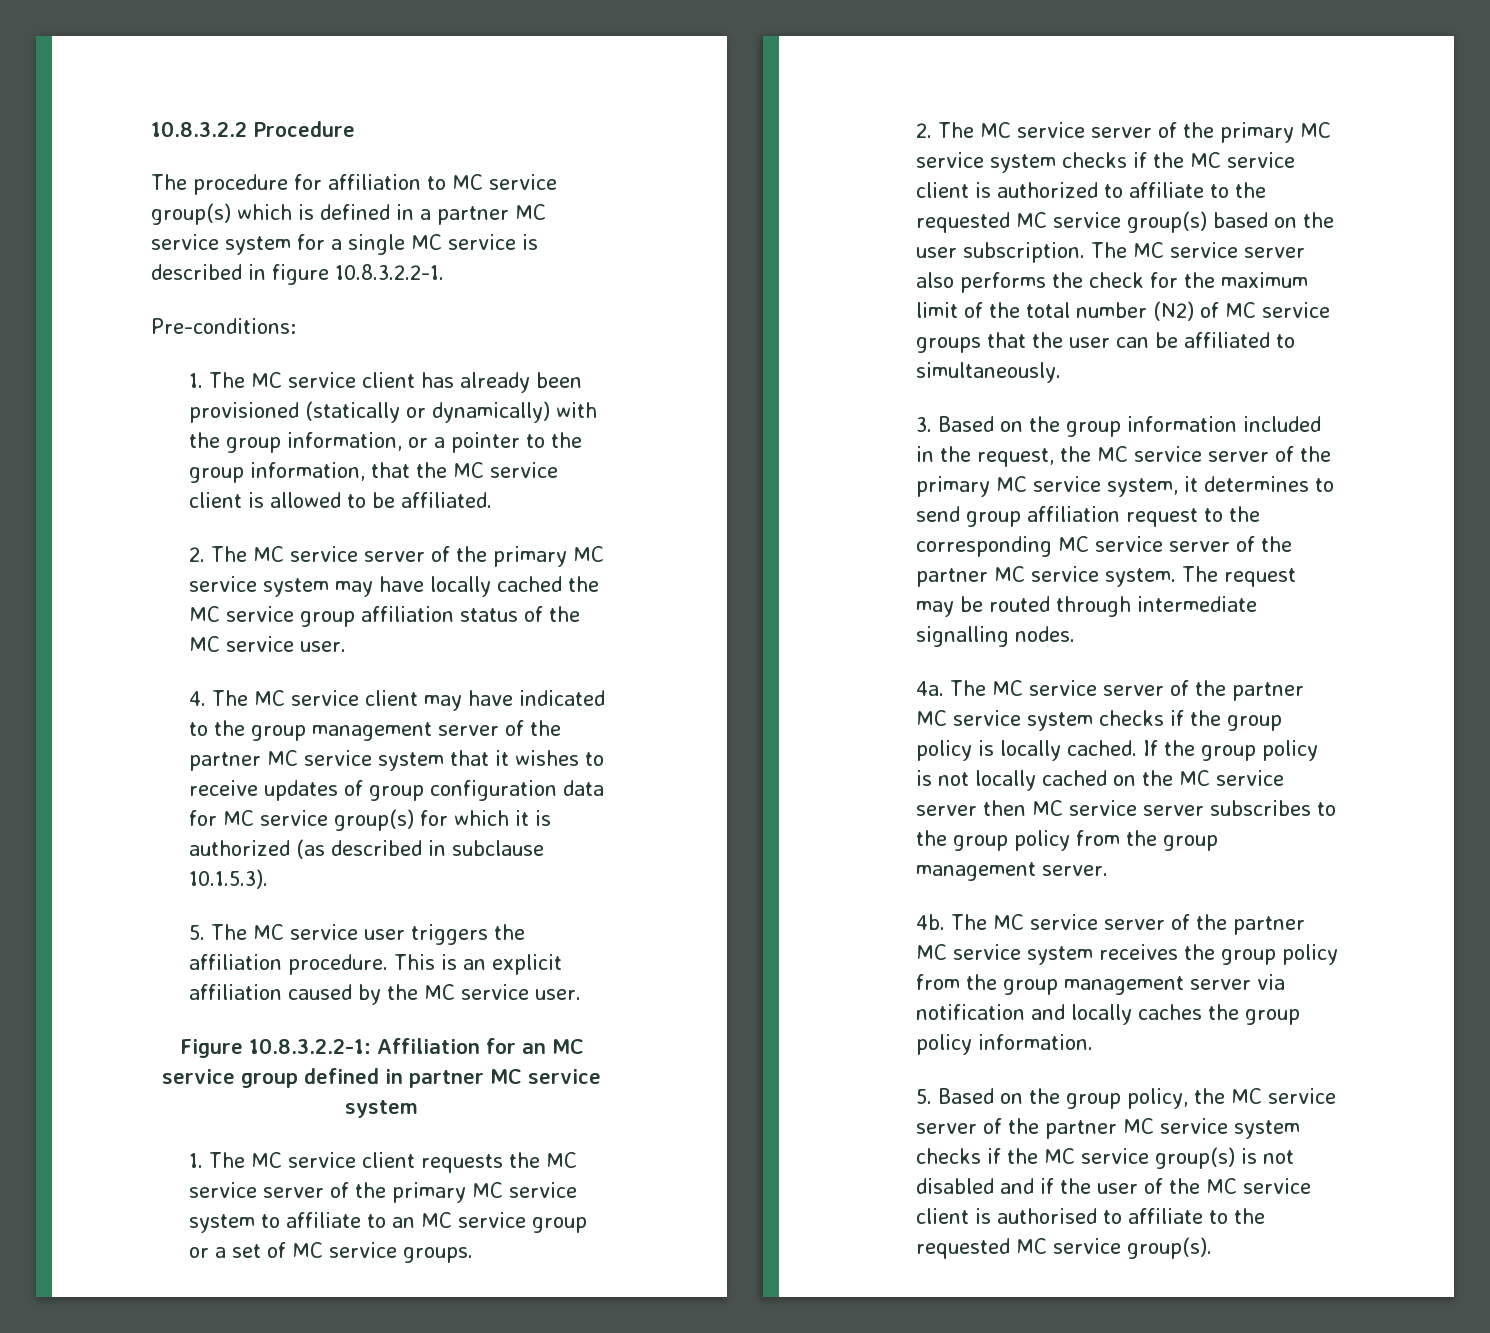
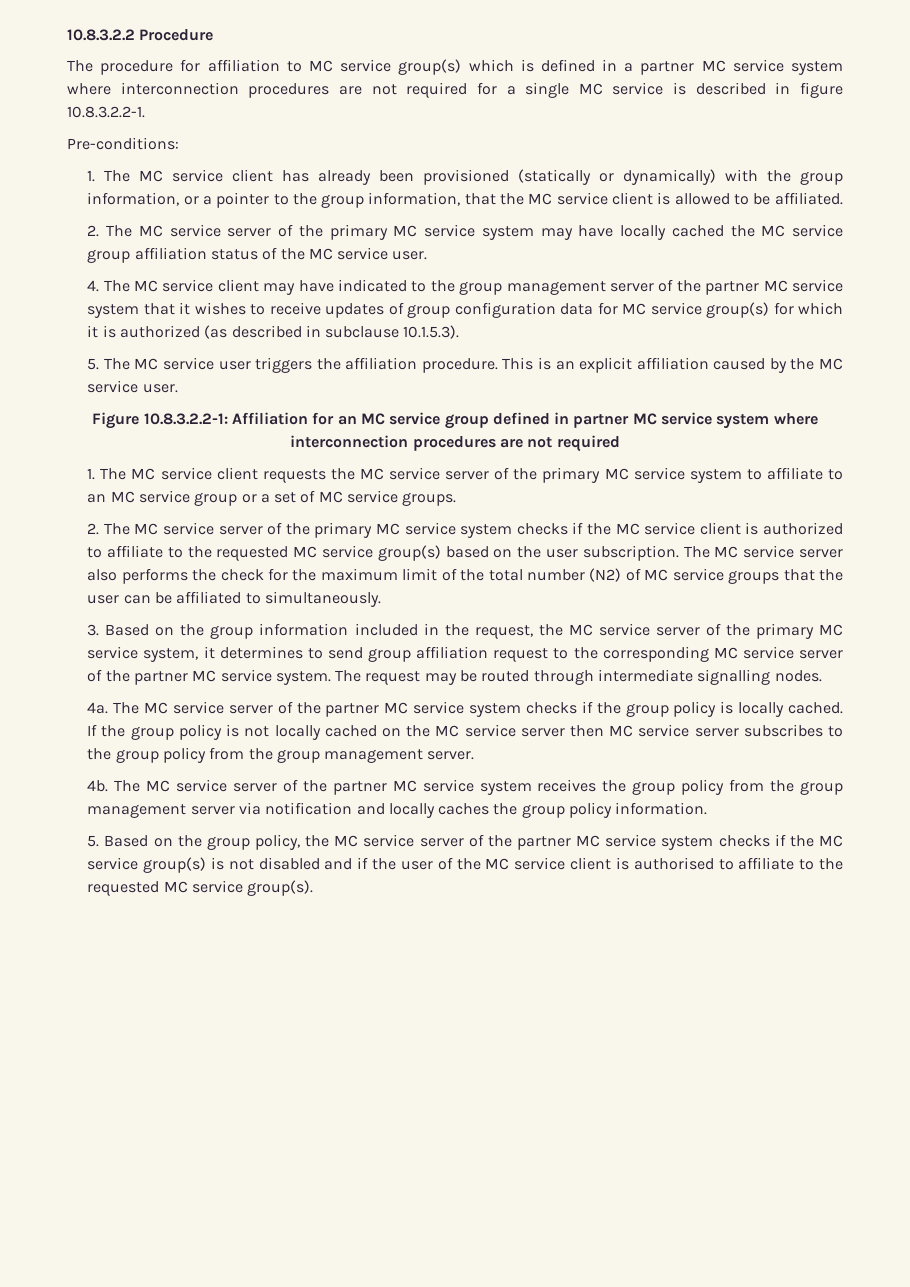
- The procedure for affiliation to MC service group(s) which is defined in a partner MC service system for a single MC service is described in figure 10.8.3.2.2-1.
+ The procedure for affiliation to MC service group(s) which is defined in a partner MC service system where interconnection procedures are not required for a single MC service is described in figure 10.8.3.2.2-1.
- Figure 10.8.3.2.2-1: Affiliation for an MC service group defined in partner MC service system
+ Figure 10.8.3.2.2-1: Affiliation for an MC service group defined in partner MC service system where interconnection procedures are not required

